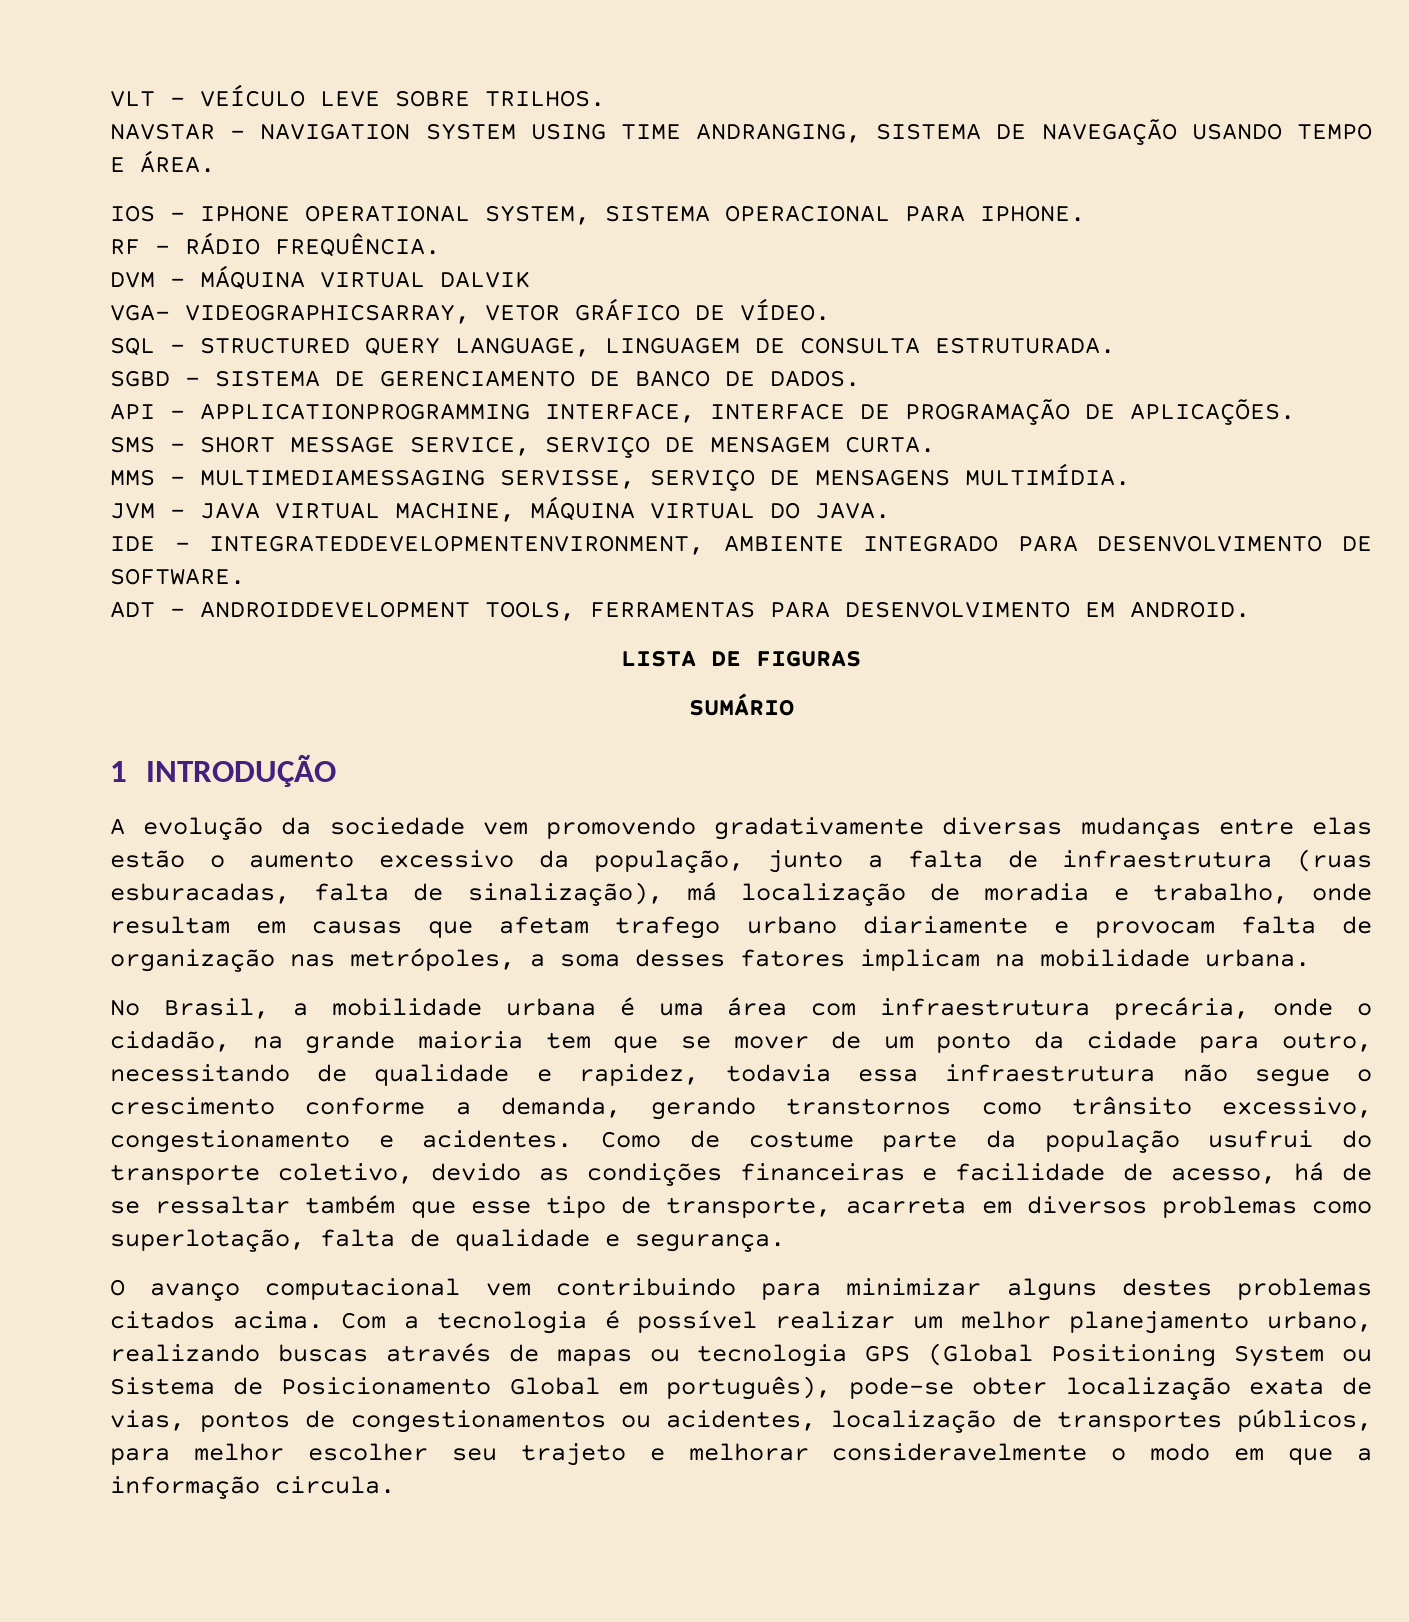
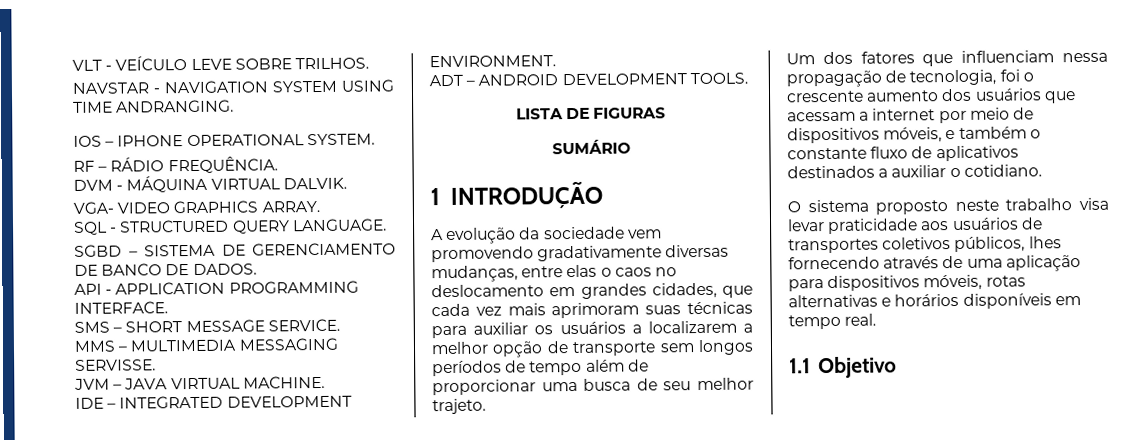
- NAVSTAR - NAVIGATION SYSTEM USING TIME ANDRANGING, SISTEMA DE NAVEGAÇÃO USANDO TEMPO E ÁREA.
+ NAVSTAR - NAVIGATION SYSTEM USING TIME ANDRANGING.
- IOS – IPHONE OPERATIONAL SYSTEM, SISTEMA OPERACIONAL PARA IPHONE.
+ IOS – IPHONE OPERATIONAL SYSTEM.
- DVM - MÁQUINA VIRTUAL DALVIK
+ DVM - MÁQUINA VIRTUAL DALVIK.
- VGA- VIDEOGRAPHICSARRAY, VETOR GRÁFICO DE VÍDEO.
+ VGA- VIDEO GRAPHICS ARRAY.
- SQL - STRUCTURED QUERY LANGUAGE, LINGUAGEM DE CONSULTA ESTRUTURADA.
+ SQL - STRUCTURED QUERY LANGUAGE.
- API - APPLICATIONPROGRAMMING INTERFACE, INTERFACE DE PROGRAMAÇÃO DE APLICAÇÕES.
- SMS – SHORT MESSAGE SERVICE, SERVIÇO DE MENSAGEM CURTA.
- MMS – MULTIMEDIAMESSAGING SERVISSE, SERVIÇO DE MENSAGENS MULTIMÍDIA.
- JVM – JAVA VIRTUAL MACHINE, MÁQUINA VIRTUAL DO JAVA.
- IDE - INTEGRATEDDEVELOPMENTENVIRONMENT, AMBIENTE INTEGRADO PARA DESENVOLVIMENTO DE SOFTWARE.
- ADT - ANDROIDDEVELOPMENT TOOLS, FERRAMENTAS PARA DESENVOLVIMENTO EM ANDROID.
+ API - APPLICATION PROGRAMMING INTERFACE.
+ SMS – SHORT MESSAGE SERVICE.
+ MMS – MULTIMEDIA MESSAGING SERVISSE.
+ JVM – JAVA VIRTUAL MACHINE.
+ IDE – INTEGRATED DEVELOPMENT ENVIRONMENT.
+ ADT – ANDROID DEVELOPMENT TOOLS.
- A evolução da sociedade vem promovendo gradativamente diversas mudanças entre elas estão o aumento excessivo da população, junto a falta de infraestrutura (ruas esburacadas, falta de sinalização), má localização de moradia e trabalho, onde resultam em causas que afetam trafego urbano diariamente e provocam falta de organização nas metrópoles, a soma desses fatores implicam na mobilidade urbana.
- No Brasil, a mobilidade urbana é uma área com infraestrutura precária, onde o cidadão, na grande maioria tem que se mover de um ponto da cidade para outro, necessitando de qualidade e rapidez, todavia essa infraestrutura não segue o crescimento conforme a demanda, gerando transtornos como trânsito excessivo, congestionamento e acidentes. Como de costume parte da população usufrui do transporte coletivo, devido as condições financeiras e facilidade de acesso, há de se ressaltar também que esse tipo de transporte, acarreta em diversos problemas como superlotação, falta de qualidade e segurança.
- O avanço computacional vem contribuindo para minimizar alguns destes problemas citados acima. Com a tecnologia é possível realizar um melhor planejamento urbano, realizando buscas através de mapas ou tecnologia GPS (Global Positioning System ou Sistema de Posicionamento Global em português), pode-se obter localização exata de vias, pontos de congestionamentos ou acidentes, localização de transportes públicos, para melhor escolher seu trajeto e melhorar consideravelmente o modo em que a informação circula.
+ A evolução da sociedade vem promovendo gradativamente diversas mudanças, entre elas o caos no deslocamento em grandes cidades, que cada vez mais aprimoram suas técnicas para auxiliar os usuários a localizarem a melhor opção de transporte sem longos períodos de tempo além de proporcionar uma busca de seu melhor trajeto.
+ Um dos fatores que influenciam nessa propagação de tecnologia, foi o crescente aumento dos usuários que acessam a internet por meio de dispositivos móveis, e também o constante fluxo de aplicativos destinados a auxiliar o cotidiano.
+ O sistema proposto neste trabalho visa levar praticidade aos usuários de transportes coletivos públicos, lhes fornecendo através de uma aplicação para dispositivos móveis, rotas alternativas e horários disponíveis em tempo real.
+ 1.1 Objetivo

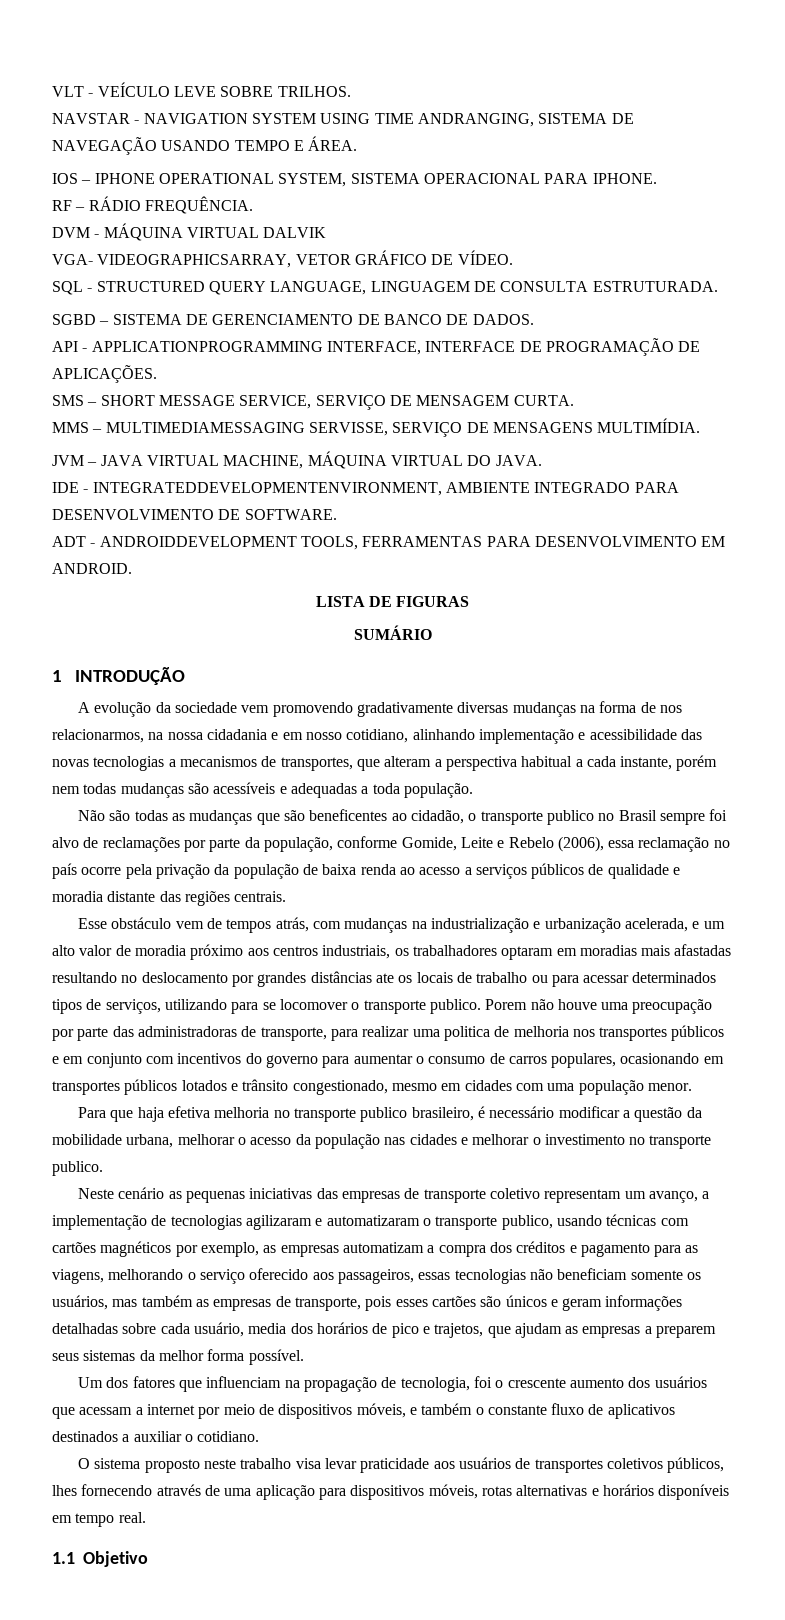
- NAVSTAR - NAVIGATION SYSTEM USING TIME ANDRANGING.
+ NAVSTAR - NAVIGATION SYSTEM USING TIME ANDRANGING, SISTEMA DE NAVEGAÇÃO USANDO TEMPO E ÁREA.
- IOS – IPHONE OPERATIONAL SYSTEM.
+ IOS – IPHONE OPERATIONAL SYSTEM, SISTEMA OPERACIONAL PARA IPHONE.
- DVM - MÁQUINA VIRTUAL DALVIK.
+ DVM - MÁQUINA VIRTUAL DALVIK
- VGA- VIDEO GRAPHICS ARRAY.
+ VGA- VIDEOGRAPHICSARRAY, VETOR GRÁFICO DE VÍDEO.
- SQL - STRUCTURED QUERY LANGUAGE.
+ SQL - STRUCTURED QUERY LANGUAGE, LINGUAGEM DE CONSULTA ESTRUTURADA.
- API - APPLICATION PROGRAMMING INTERFACE.
- SMS – SHORT MESSAGE SERVICE.
- MMS – MULTIMEDIA MESSAGING SERVISSE.
- JVM – JAVA VIRTUAL MACHINE.
- IDE – INTEGRATED DEVELOPMENT ENVIRONMENT.
- ADT – ANDROID DEVELOPMENT TOOLS.
+ API - APPLICATIONPROGRAMMING INTERFACE, INTERFACE DE PROGRAMAÇÃO DE APLICAÇÕES.
+ SMS – SHORT MESSAGE SERVICE, SERVIÇO DE MENSAGEM CURTA.
+ MMS – MULTIMEDIAMESSAGING SERVISSE, SERVIÇO DE MENSAGENS MULTIMÍDIA.
+ JVM – JAVA VIRTUAL MACHINE, MÁQUINA VIRTUAL DO JAVA.
+ IDE - INTEGRATEDDEVELOPMENTENVIRONMENT, AMBIENTE INTEGRADO PARA DESENVOLVIMENTO DE SOFTWARE.
+ ADT - ANDROIDDEVELOPMENT TOOLS, FERRAMENTAS PARA DESENVOLVIMENTO EM ANDROID.
- A evolução da sociedade vem promovendo gradativamente diversas mudanças, entre elas o caos no deslocamento em grandes cidades, que cada vez mais aprimoram suas técnicas para auxiliar os usuários a localizarem a melhor opção de transporte sem longos períodos de tempo além de proporcionar uma busca de seu melhor trajeto.
+ A evolução da sociedade vem promovendo gradativamente diversas mudanças na forma de nos relacionarmos, na nossa cidadania e em nosso cotidiano, alinhando implementação e acessibilidade das novas tecnologias a mecanismos de transportes, que alteram a perspectiva habitual a cada instante, porém nem todas mudanças são acessíveis e adequadas a toda população.
+ Não são todas as mudanças que são beneficentes ao cidadão, o transporte publico no Brasil sempre foi alvo de reclamações por parte da população, conforme Gomide, Leite e Rebelo (2006), essa reclamação no país ocorre pela privação da população de baixa renda ao acesso a serviços públicos de qualidade e moradia distante das regiões centrais.
+ Esse obstáculo vem de tempos atrás, com mudanças na industrialização e urbanização acelerada, e um alto valor de moradia próximo aos centros industriais, os trabalhadores optaram em moradias mais afastadas resultando no deslocamento por grandes distâncias ate os locais de trabalho ou para acessar determinados tipos de serviços, utilizando para se locomover o transporte publico. Porem não houve uma preocupação por parte das administradoras de transporte, para realizar uma politica de melhoria nos transportes públicos e em conjunto com incentivos do governo para aumentar o consumo de carros populares, ocasionando em transportes públicos lotados e trânsito congestionado, mesmo em cidades com uma população menor.
+ Para que haja efetiva melhoria no transporte publico brasileiro, é necessário modificar a questão da mobilidade urbana, melhorar o acesso da população nas cidades e melhorar o investimento no transporte publico.
+ Neste cenário as pequenas iniciativas das empresas de transporte coletivo representam um avanço, a implementação de tecnologias agilizaram e automatizaram o transporte publico, usando técnicas com cartões magnéticos por exemplo, as empresas automatizam a compra dos créditos e pagamento para as viagens, melhorando o serviço oferecido aos passageiros, essas tecnologias não beneficiam somente os usuários, mas também as empresas de transporte, pois esses cartões são únicos e geram informações detalhadas sobre cada usuário, media dos horários de pico e trajetos, que ajudam as empresas a preparem seus sistemas da melhor forma possível.
- Um dos fatores que influenciam nessa propagação de tecnologia, foi o crescente aumento dos usuários que acessam a internet por meio de dispositivos móveis, e também o constante fluxo de aplicativos destinados a auxiliar o cotidiano.
+ Um dos fatores que influenciam na propagação de tecnologia, foi o crescente aumento dos usuários que acessam a internet por meio de dispositivos móveis, e também o constante fluxo de aplicativos destinados a auxiliar o cotidiano.

